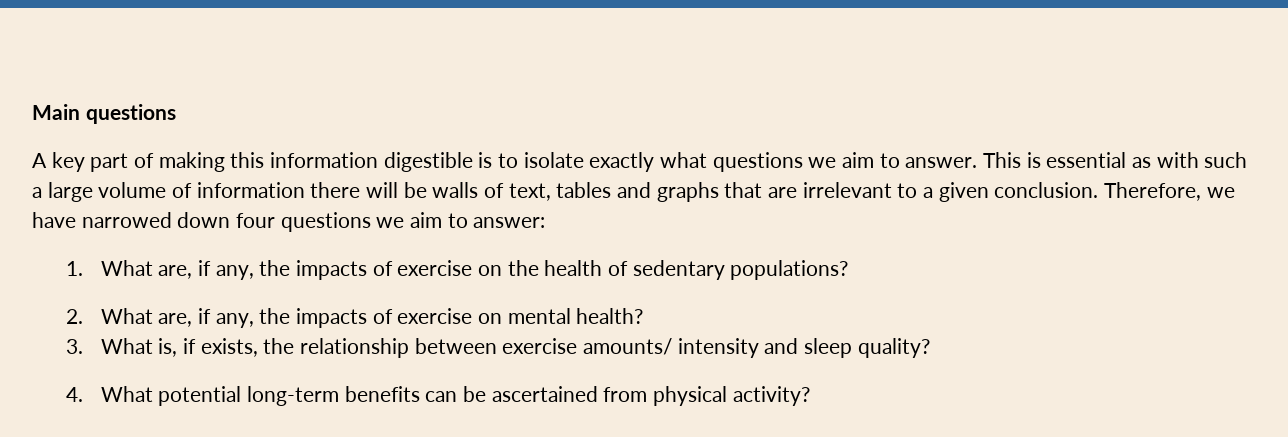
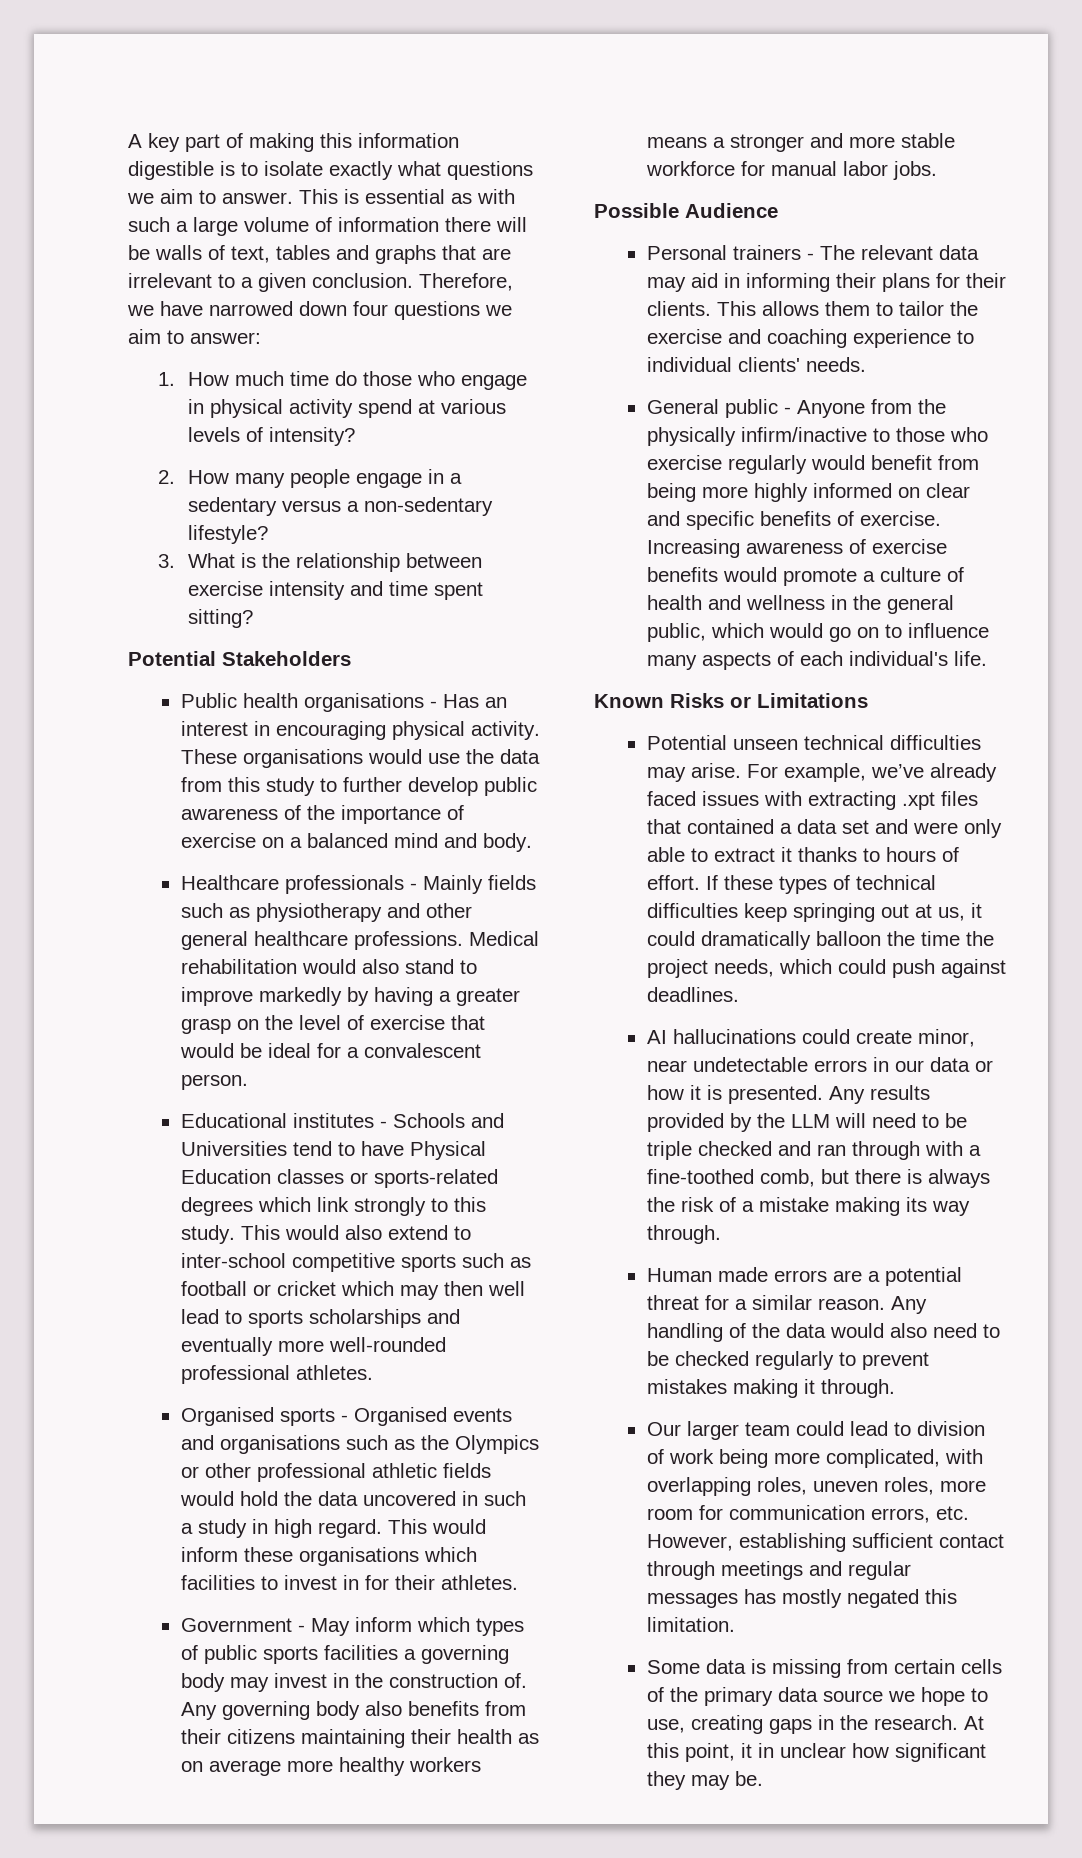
- Main questions
- 1. What are, if any, the impacts of exercise on the health of sedentary populations?
- 2. What are, if any, the impacts of exercise on mental health?
- 3. What is, if exists, the relationship between exercise amounts/ intensity and sleep quality?
- 4. What potential long-term benefits can be ascertained from physical activity?
+ 1. How much time do those who engage in physical activity spend at various levels of intensity?
+ 2. How many people engage in a sedentary versus a non-sedentary lifestyle?
+ 3. What is the relationship between exercise intensity and time spent sitting?
+ Potential Stakeholders
+ Public health organisations - Has an interest in encouraging physical activity. These organisations would use the data from this study to further develop public awareness of the importance of exercise on a balanced mind and body.
+ Healthcare professionals - Mainly fields such as physiotherapy and other general healthcare professions. Medical rehabilitation would also stand to improve markedly by having a greater grasp on the level of exercise that would be ideal for a convalescent person.
+ Educational institutes - Schools and Universities tend to have Physical Education classes or sports-related degrees which link strongly to this study. This would also extend to inter-school competitive sports such as football or cricket which may then well lead to sports scholarships and eventually more well-rounded professional athletes.
+ Organised sports - Organised events and organisations such as the Olympics or other professional athletic fields would hold the data uncovered in such a study in high regard. This would inform these organisations which facilities to invest in for their athletes.
+ Government - May inform which types of public sports facilities a governing body may invest in the construction of. Any governing body also benefits from their citizens maintaining their health as on average more healthy workers means a stronger and more stable workforce for manual labor jobs.
+ Possible Audience
+ Personal trainers - The relevant data may aid in informing their plans for their clients. This allows them to tailor the exercise and coaching experience to individual clients' needs.
+ General public - Anyone from the physically infirm/inactive to those who exercise regularly would benefit from being more highly informed on clear and specific benefits of exercise. Increasing awareness of exercise benefits would promote a culture of health and wellness in the general public, which would go on to influence many aspects of each individual's life.
+ Known Risks or Limitations
+ Potential unseen technical difficulties may arise. For example, we’ve already faced issues with extracting .xpt files that contained a data set and were only able to extract it thanks to hours of effort. If these types of technical difficulties keep springing out at us, it could dramatically balloon the time the project needs, which could push against deadlines.
+ AI hallucinations could create minor, near undetectable errors in our data or how it is presented. Any results provided by the LLM will need to be triple checked and ran through with a fine-toothed comb, but there is always the risk of a mistake making its way through.
+ Human made errors are a potential threat for a similar reason. Any handling of the data would also need to be checked regularly to prevent mistakes making it through.
+ Our larger team could lead to division of work being more complicated, with overlapping roles, uneven roles, more room for communication errors, etc. However, establishing sufficient contact through meetings and regular messages has mostly negated this limitation.
+ Some data is missing from certain cells of the primary data source we hope to use, creating gaps in the research. At this point, it in unclear how significant they may be.

